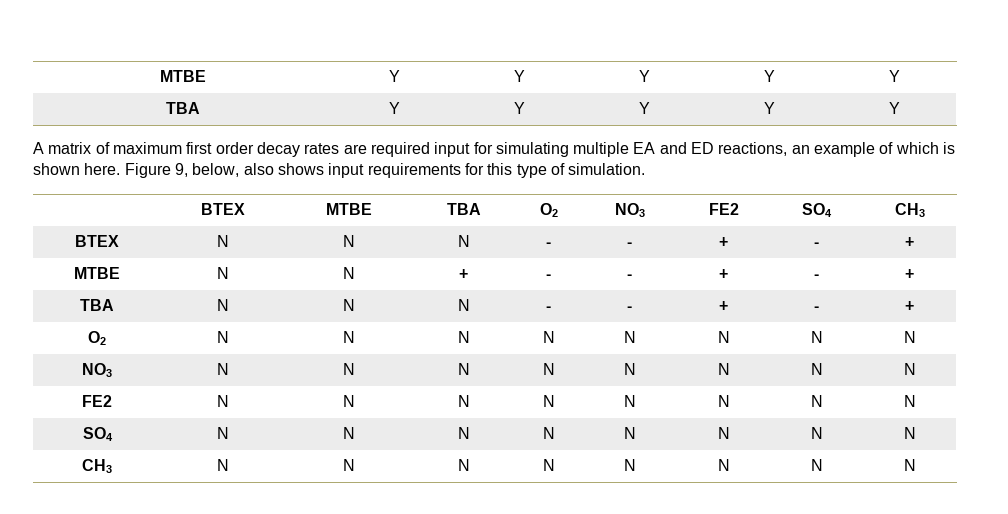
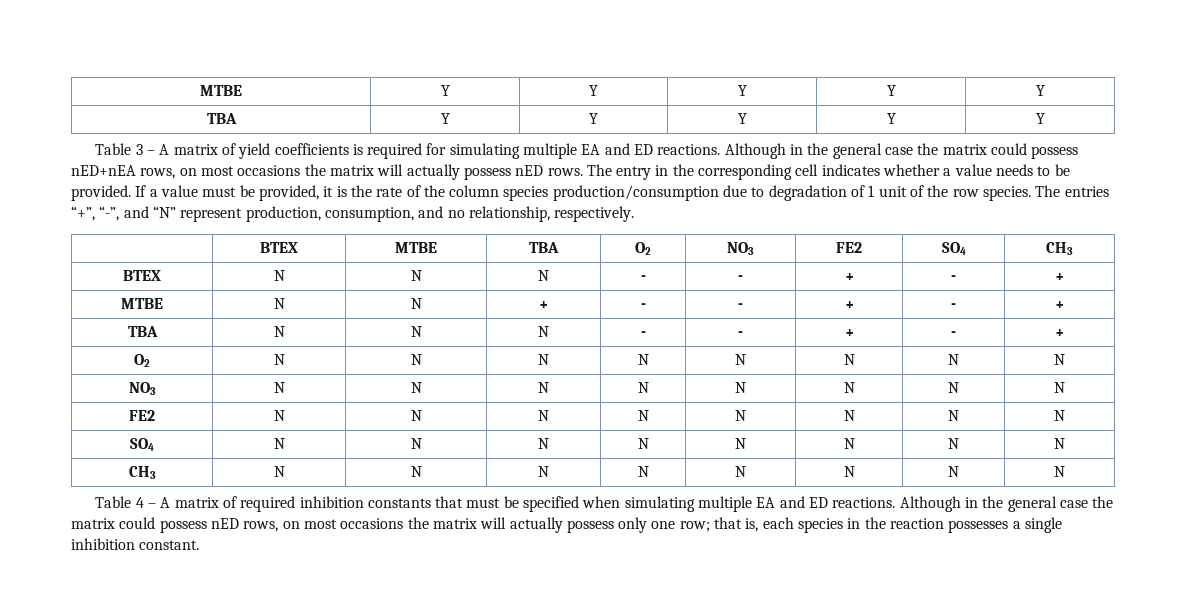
- A matrix of maximum first order decay rates are required input for simulating multiple EA and ED reactions, an example of which is shown here. Figure 9, below, also shows input requirements for this type of simulation.
+ Table 3 – A matrix of yield coefficients is required for simulating multiple EA and ED reactions. Although in the general case the matrix could possess nED+nEA rows, on most occasions the matrix will actually possess nED rows. The entry in the corresponding cell indicates whether a value needs to be provided. If a value must be provided, it is the rate of the column species production/consumption due to degradation of 1 unit of the row species. The entries “+”, “-”, and “N” represent production, consumption, and no relationship, respectively.
+ Table 4 – A matrix of required inhibition constants that must be specified when simulating multiple EA and ED reactions. Although in the general case the matrix could possess nED rows, on most occasions the matrix will actually possess only one row; that is, each species in the reaction possesses a single inhibition constant.

